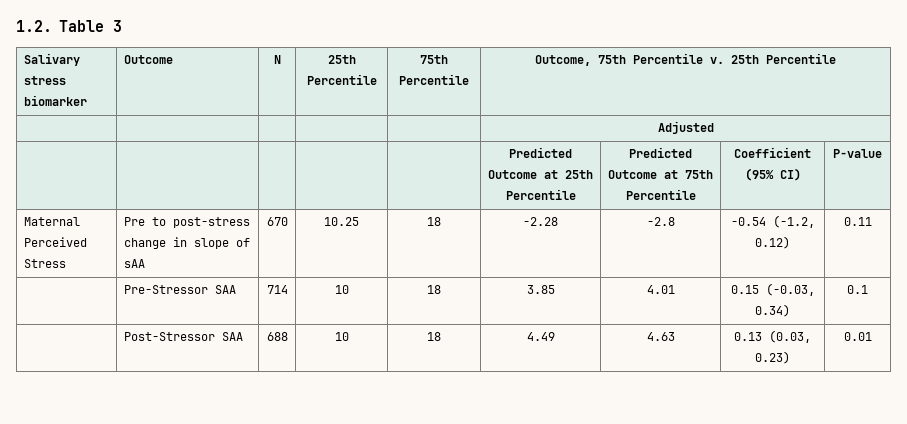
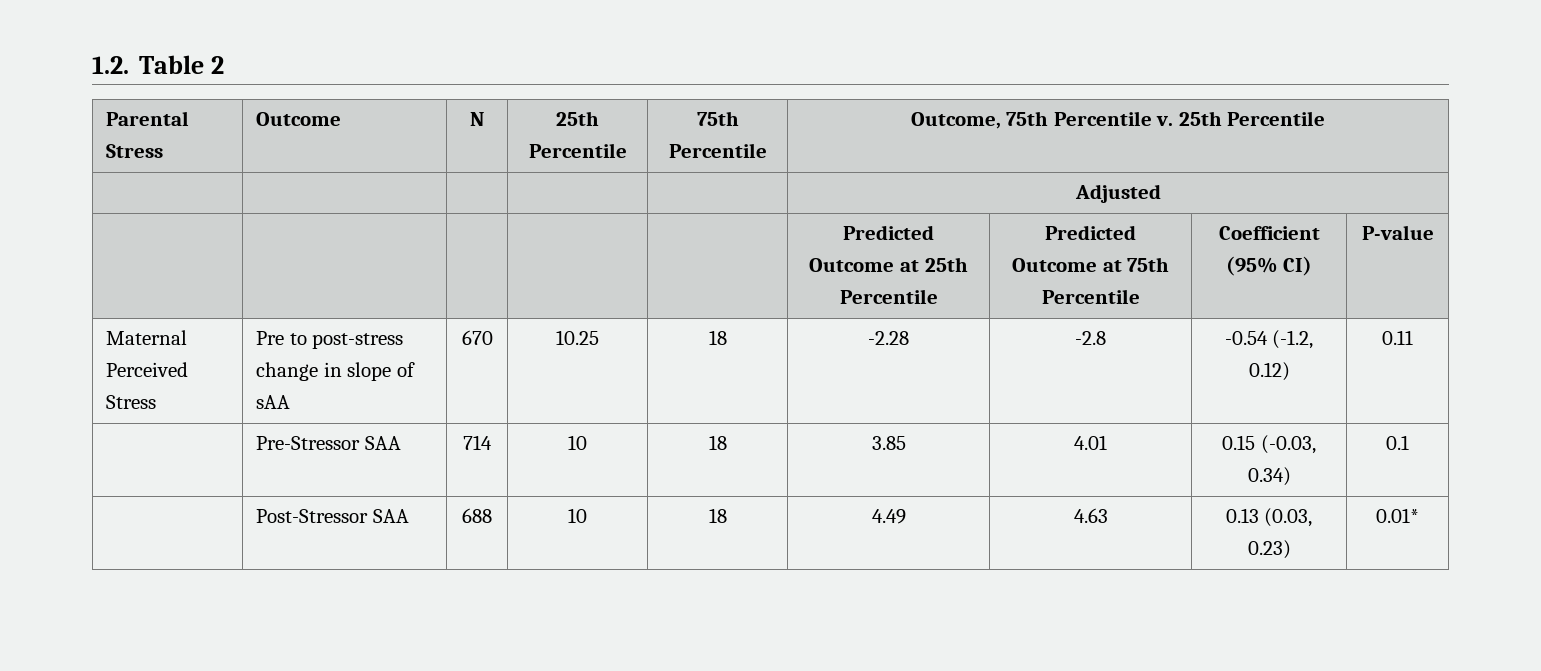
- 1.2. Table 3
- Salivary stress biomarker | Outcome | N | 25th Percentile | 75th Percentile | Outcome, 75th Percentile v. 25th Percentile
+ 1.2. Table 2
+ Parental Stress | Outcome | N | 25th Percentile | 75th Percentile | Outcome, 75th Percentile v. 25th Percentile
- | Post-Stressor SAA | 688 | 10 | 18 | 4.49 | 4.63 | 0.13 (0.03, 0.23) | 0.01
+ | Post-Stressor SAA | 688 | 10 | 18 | 4.49 | 4.63 | 0.13 (0.03, 0.23) | 0.01*

